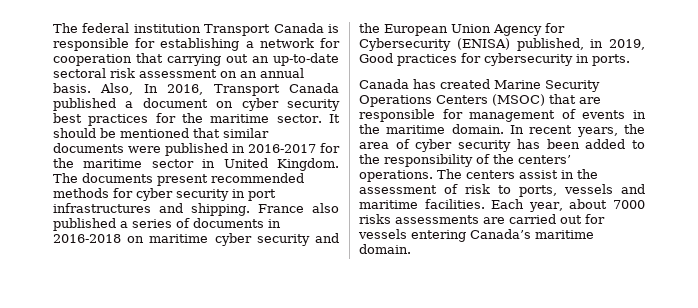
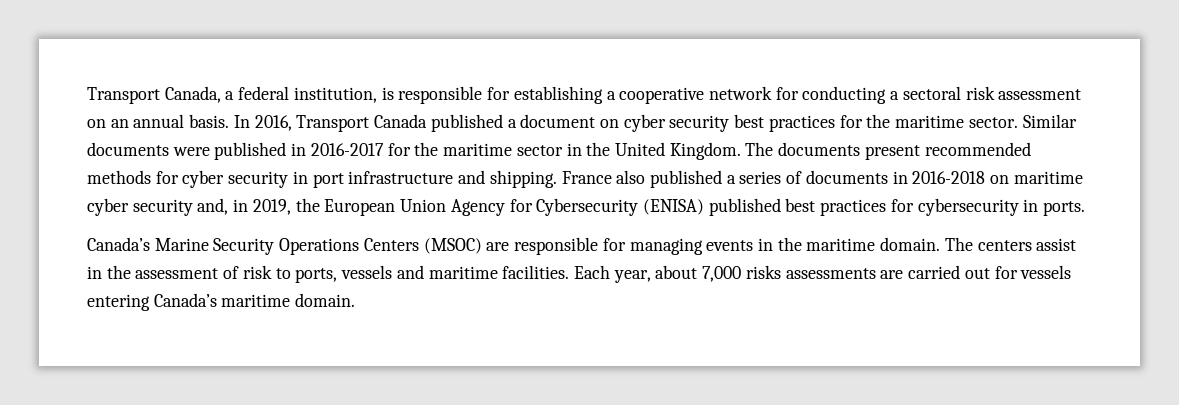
- The federal institution Transport Canada is responsible for establishing a network for cooperation that carrying out an up-to-date sectoral risk assessment on an annual basis.
+ Transport Canada, a federal institution, is responsible for establishing a cooperative network for conducting a sectoral risk assessment on an annual basis.
- Also, In 2016, Transport Canada published a document on cyber security best practices for the maritime sector.
+ In 2016, Transport Canada published a document on cyber security best practices for the maritime sector.
- It should be mentioned that similar documents were published in 2016-2017 for the maritime sector in United Kingdom.
+ Similar documents were published in 2016-2017 for the maritime sector in the United Kingdom.
- The documents present recommended methods for cyber security in port infrastructures and shipping.
+ The documents present recommended methods for cyber security in port infrastructure and shipping.
- France also published a series of documents in 2016-2018 on maritime cyber security and the European Union Agency for Cybersecurity (ENISA) published, in 2019, Good practices for cybersecurity in ports.
+ France also published a series of documents in 2016-2018 on maritime cyber security and, in 2019, the European Union Agency for Cybersecurity (ENISA) published best practices for cybersecurity in ports.
- Canada has created Marine Security Operations Centers (MSOC) that are responsible for management of events in the maritime domain.
+ Canada’s Marine Security Operations Centers (MSOC) are responsible for managing events in the maritime domain.
- In recent years, the area of cyber security has been added to the responsibility of the centers’ operations.
- Each year, about 7000 risks assessments are carried out for vessels entering Canada’s maritime domain.
+ Each year, about 7,000 risks assessments are carried out for vessels entering Canada’s maritime domain.

